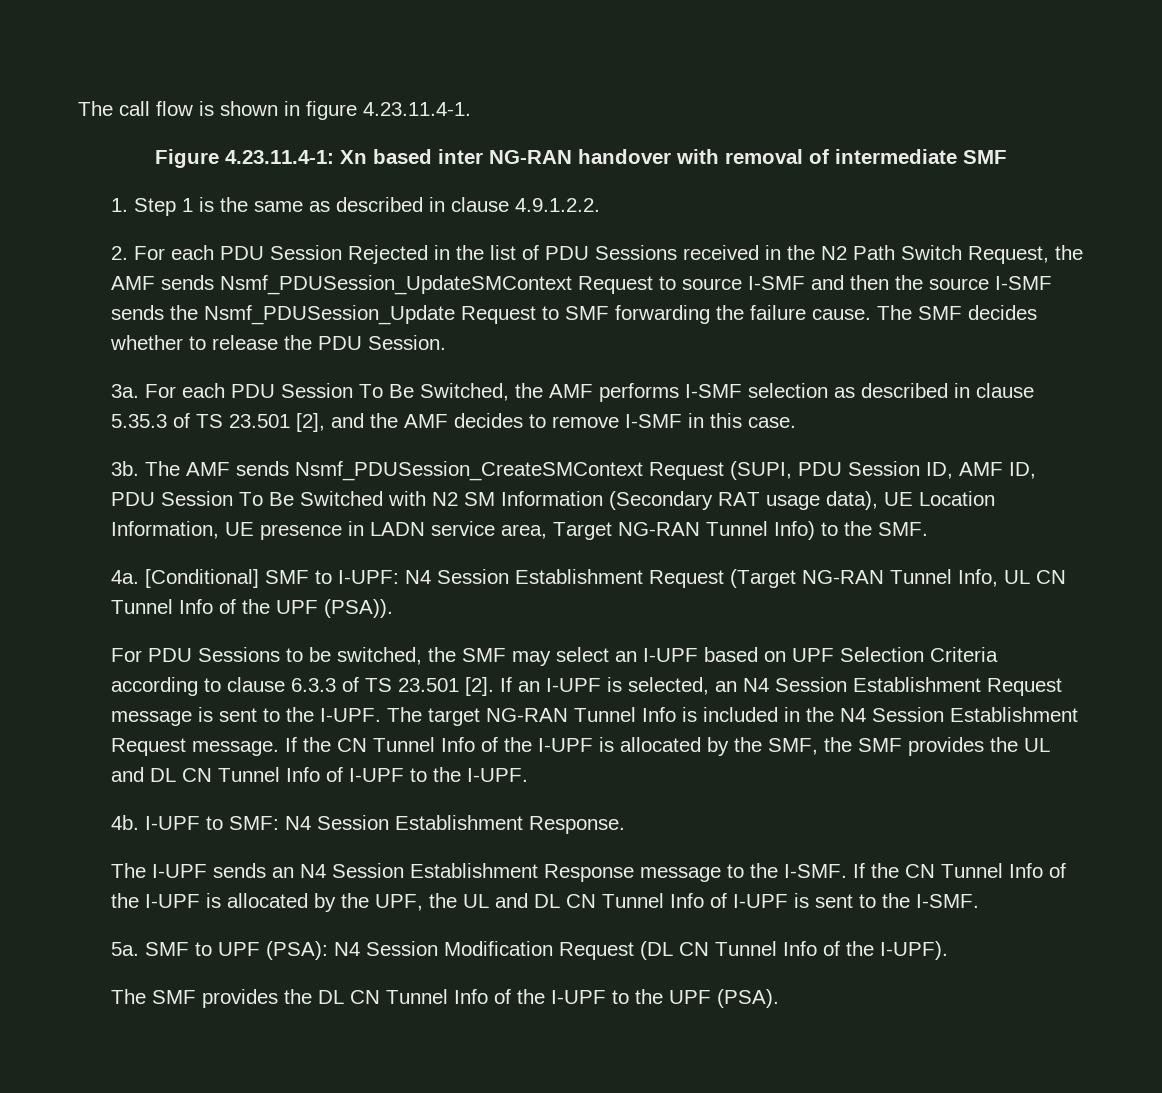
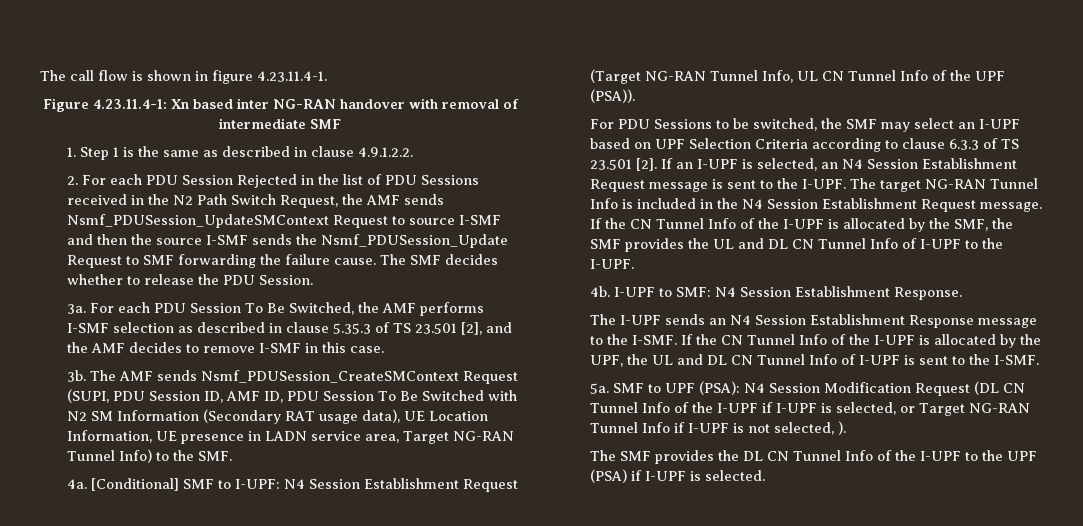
- SMF to UPF (PSA): N4 Session Modification Request (DL CN Tunnel Info of the I-UPF).
+ SMF to UPF (PSA): N4 Session Modification Request (DL CN Tunnel Info of the I-UPF if I-UPF is selected, or Target NG-RAN Tunnel Info if I-UPF is not selected, ).
- The SMF provides the DL CN Tunnel Info of the I-UPF to the UPF (PSA).
+ The SMF provides the DL CN Tunnel Info of the I-UPF to the UPF (PSA) if I-UPF is selected.

